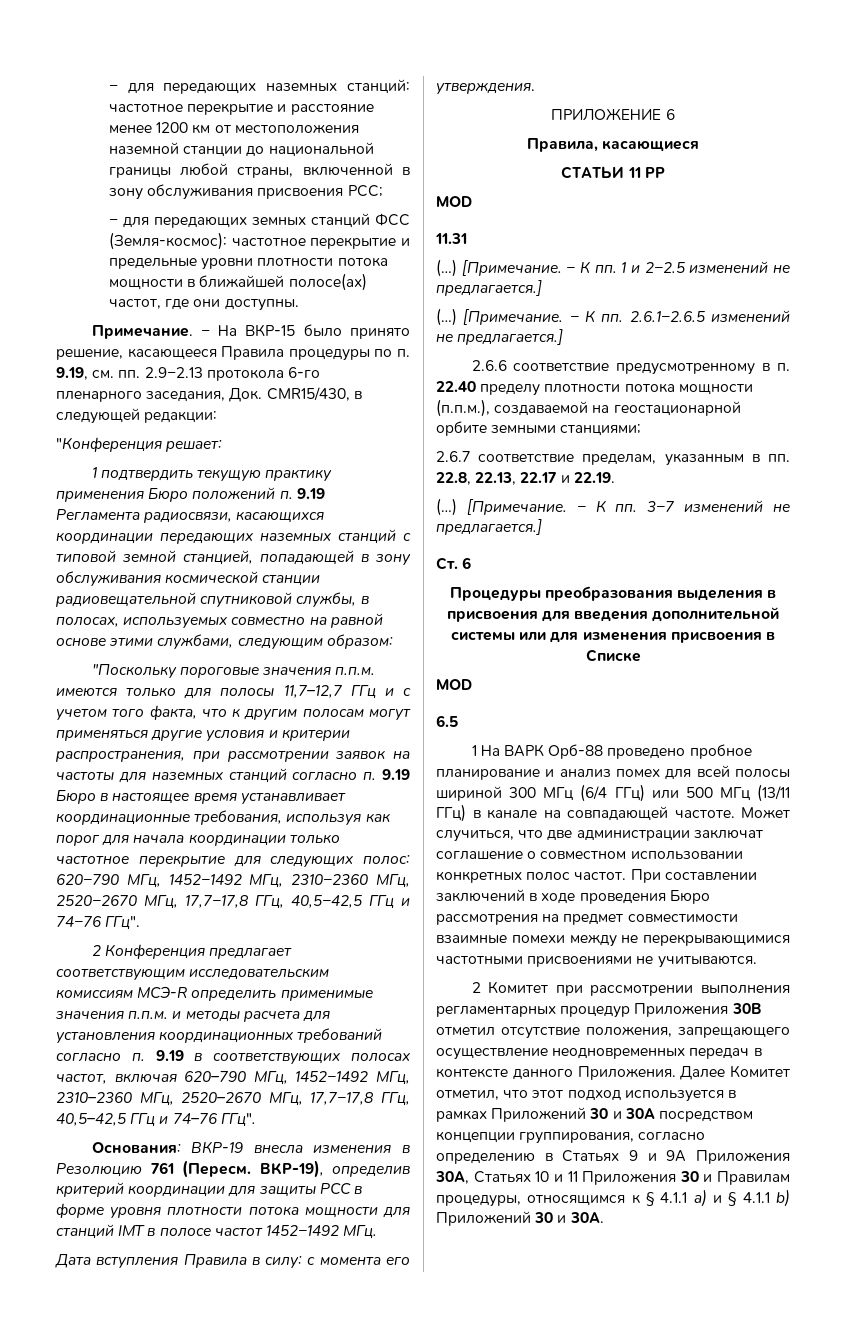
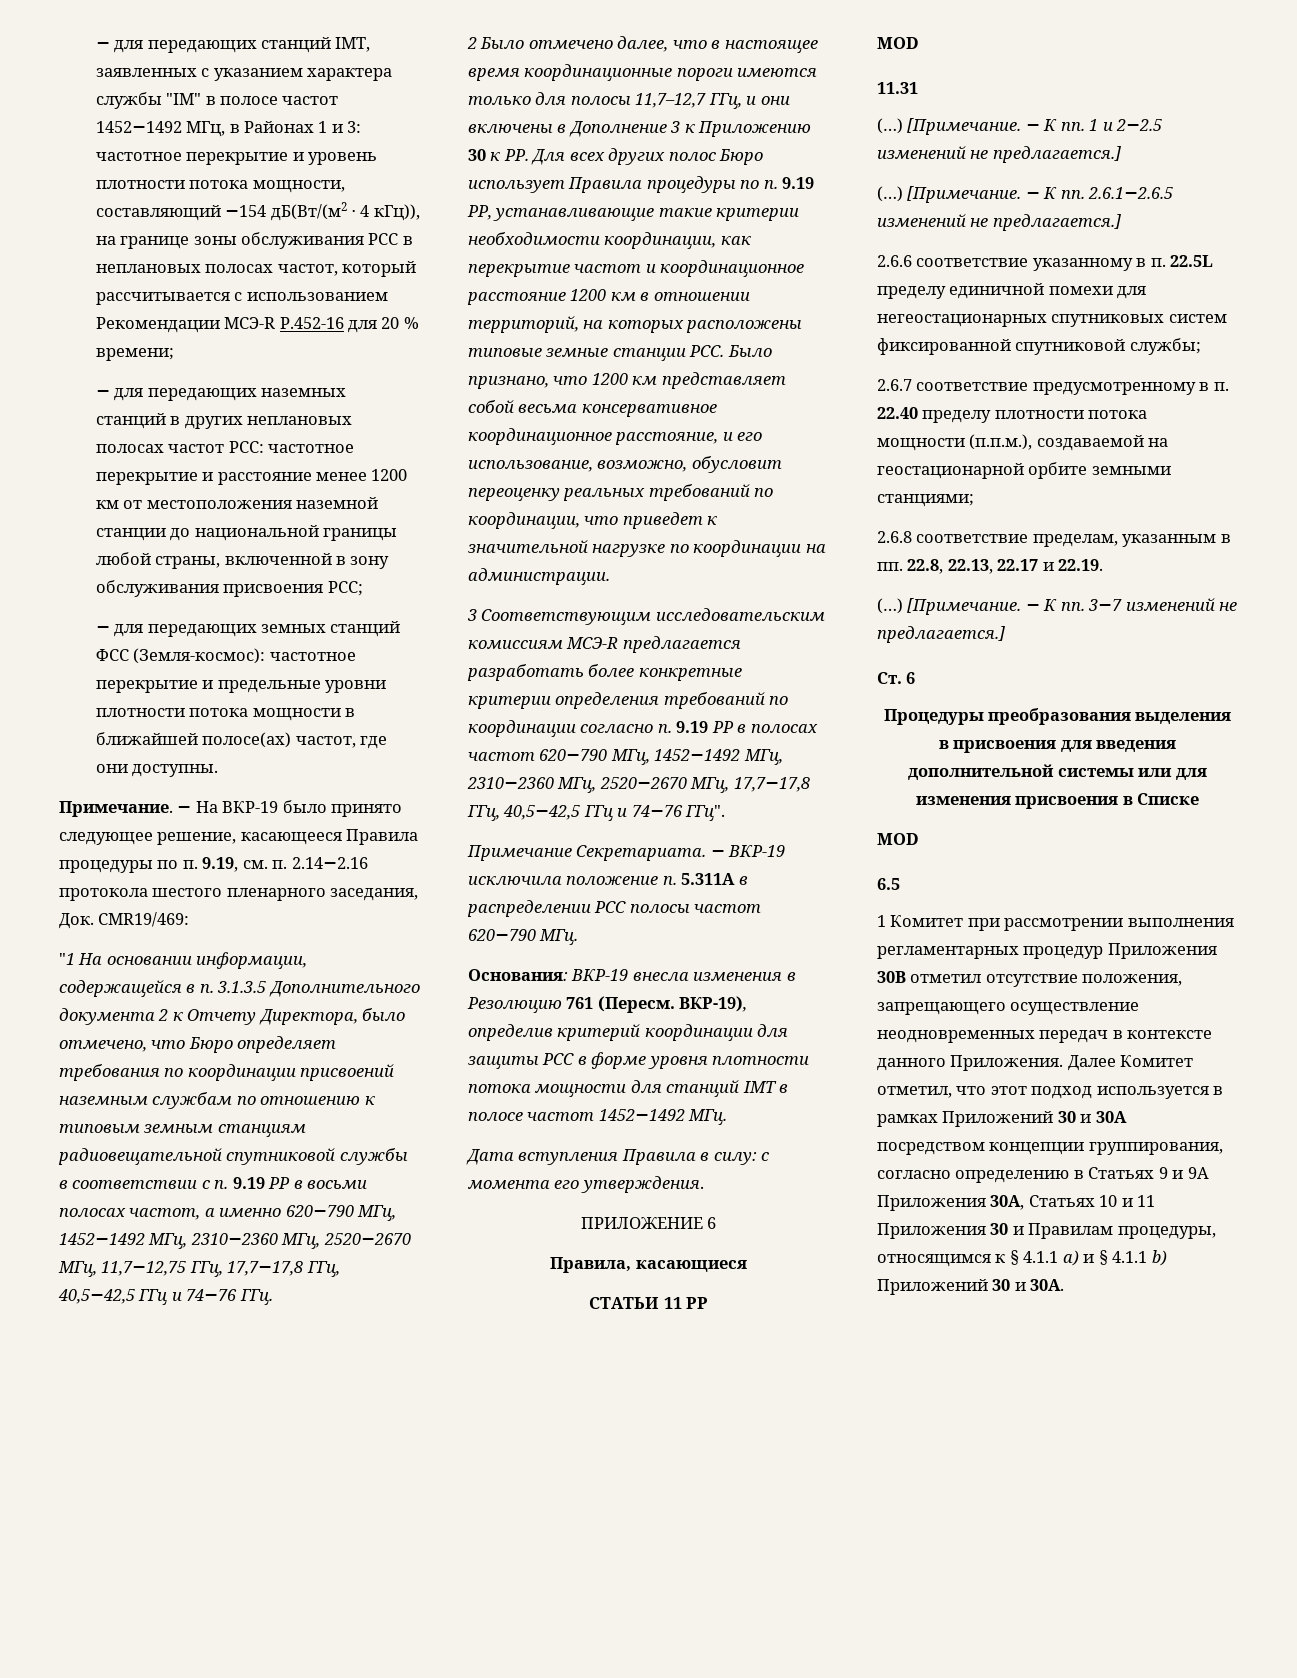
- − для передающих наземных станций: частотное перекрытие и расстояние менее 1200 км от местоположения наземной станции до национальной границы любой страны, включенной в зону обслуживания присвоения РСС;
+ − для передающих станций IMT, заявленных с указанием характера службы "IM" в полосе частот 1452−1492 МГц, в Районах 1 и 3: частотное перекрытие и уровень плотности потока мощности, составляющий −154 дБ(Вт/(м2 ⋅ 4 кГц)), на границе зоны обслуживания РСС в неплановых полосах частот, который рассчитывается с использованием Рекомендации МСЭ-R P.452-16 для 20 % времени;
+ − для передающих наземных станций в других неплановых полосах частот РСС: частотное перекрытие и расстояние менее 1200 км от местоположения наземной станции до национальной границы любой страны, включенной в зону обслуживания присвоения РСС;
- − На ВКР-15 было принято решение, касающееся Правила процедуры по п. 9.19, см. пп. 2.9−2.13 протокола 6-го пленарного заседания, Док. CMR15/430, в следующей редакции:
- "Конференция решает:
- 1 подтвердить текущую практику применения Бюро положений п. 9.19 Регламента радиосвязи, касающихся координации передающих наземных станций с типовой земной станцией, попадающей в зону обслуживания космической станции радиовещательной спутниковой службы, в полосах, используемых совместно на равной основе этими службами, следующим образом:
- "Поскольку пороговые значения п.п.м. имеются только для полосы 11,7–12,7 ГГц и с учетом того факта, что к другим полосам могут применяться другие условия и критерии распространения, при рассмотрении заявок на частоты для наземных станций согласно п. 9.19 Бюро в настоящее время устанавливает координационные требования, используя как порог для начала координации только частотное перекрытие для следующих полос: 620−790 МГц, 1452−1492 МГц, 2310−2360 МГц, 2520−2670 МГц, 17,7−17,8 ГГц, 40,5−42,5 ГГц и 74−76 ГГц".
+ − На ВКР-19 было принято следующее решение, касающееся Правила процедуры по п. 9.19, см. п. 2.14−2.16 протокола шестого пленарного заседания, Док. CMR19/469:
+ "1 На основании информации, содержащейся в п. 3.1.3.5 Дополнительного документа 2 к Отчету Директора, было отмечено, что Бюро определяет требования по координации присвоений наземным службам по отношению к типовым земным станциям радиовещательной спутниковой службы в соответствии с п. 9.19 РР в восьми полосах частот, а именно 620−790 МГц, 1452−1492 МГц, 2310−2360 МГц, 2520−2670 МГц, 11,7−12,75 ГГц, 17,7−17,8 ГГц, 40,5−42,5 ГГц и 74−76 ГГц.
+ 2 Было отмечено далее, что в настоящее время координационные пороги имеются только для полосы 11,7–12,7 ГГц, и они включены в Дополнение 3 к Приложению 30 к РР. Для всех других полос Бюро использует Правила процедуры по п. 9.19 РР, устанавливающие такие критерии необходимости координации, как перекрытие частот и координационное расстояние 1200 км в отношении территорий, на которых расположены типовые земные станции РСС. Было признано, что 1200 км представляет собой весьма консервативное координационное расстояние, и его использование, возможно, обусловит переоценку реальных требований по координации, что приведет к значительной нагрузке по координации на администрации.
+ 3 Соответствующим исследовательским комиссиям МСЭ-R предлагается разработать более конкретные критерии определения требований по координации согласно п. 9.19 РР в полосах частот 620−790 МГц, 1452−1492 МГц, 2310−2360 МГц, 2520−2670 МГц, 17,7−17,8 ГГц, 40,5−42,5 ГГц и 74−76 ГГц".
- 2 Конференция предлагает соответствующим исследовательским комиссиям МСЭ-R определить применимые значения п.п.м. и методы расчета для установления координационных требований согласно п. 9.19 в соответствующих полосах частот, включая 620–790 МГц, 1452−1492 МГц, 2310–2360 МГц, 2520–2670 МГц, 17,7−17,8 ГГц, 40,5–42,5 ГГц и 74–76 ГГц".
+ Примечание Секретариата. − ВКР-19 исключила положение п. 5.311A в распределении РСС полосы частот 620−790 МГц.
- 2.6.6 соответствие предусмотренному в п. 22.40 пределу плотности потока мощности (п.п.м.), создаваемой на геостационарной орбите земными станциями;
+ 2.6.6 соответствие указанному в п. 22.5L пределу единичной помехи для негеостационарных спутниковых систем фиксированной спутниковой службы;
+ 2.6.7 соответствие предусмотренному в п. 22.40 пределу плотности потока мощности (п.п.м.), создаваемой на геостационарной орбите земными станциями;
- 2.6.7 соответствие пределам, указанным в пп. 22.8, 22.13, 22.17 и 22.19.
+ 2.6.8 соответствие пределам, указанным в пп. 22.8, 22.13, 22.17 и 22.19.
- 1 На ВАРК Орб-88 проведено пробное планирование и анализ помех для всей полосы шириной 300 MГц (6/4 ГГц) или 500 MГц (13/11 ГГц) в канале на совпадающей частоте. Может случиться, что две администрации заключат соглашение о совместном использовании конкретных полос частот. При составлении заключений в ходе проведения Бюро рассмотрения на предмет совместимости взаимные помехи между не перекрывающимися частотными присвоениями не учитываются.
- 2 Комитет при рассмотрении выполнения регламентарных процедур Приложения 30B отметил отсутствие положения, запрещающего осуществление неодновременных передач в контексте данного Приложения.
+ 1 Комитет при рассмотрении выполнения регламентарных процедур Приложения 30B отметил отсутствие положения, запрещающего осуществление неодновременных передач в контексте данного Приложения.

